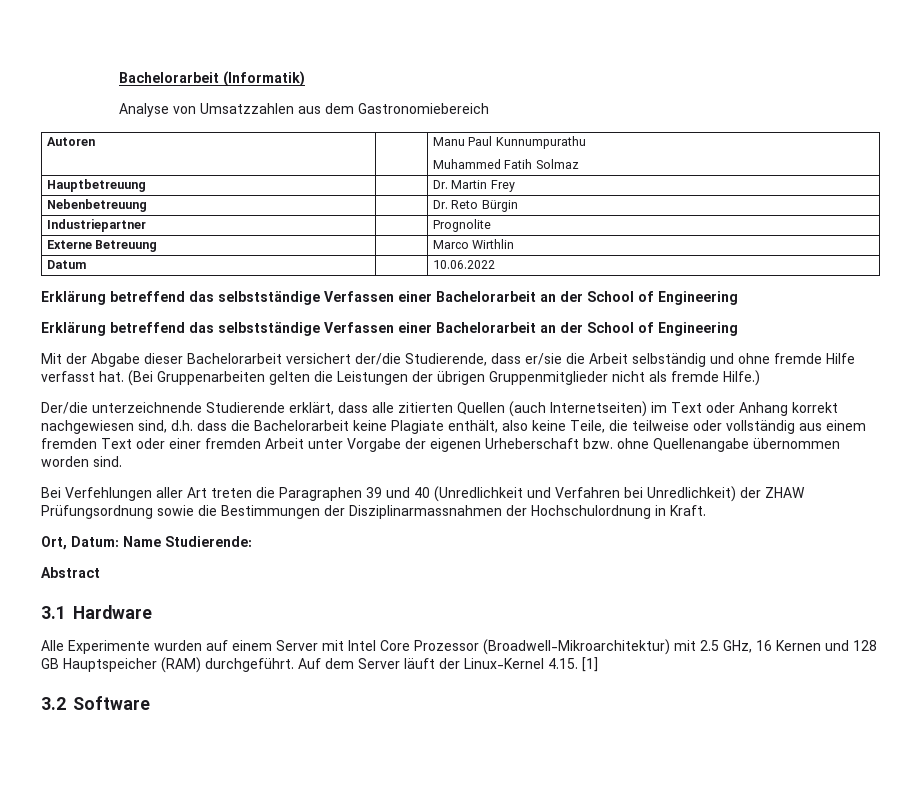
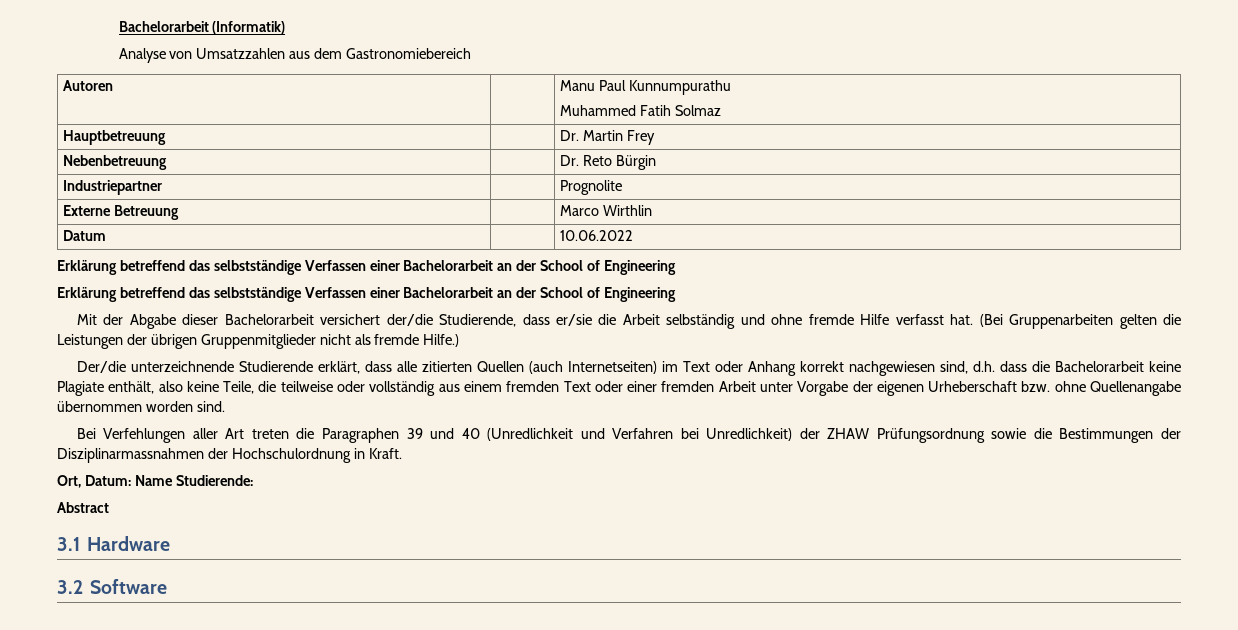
- Alle Experimente wurden auf einem Server mit Intel Core Prozessor (Broadwell-Mikroarchitektur) mit 2.5 GHz, 16 Kernen und 128 GB Hauptspeicher (RAM) durchgeführt. Auf dem Server läuft der Linux-Kernel 4.15. [1]

